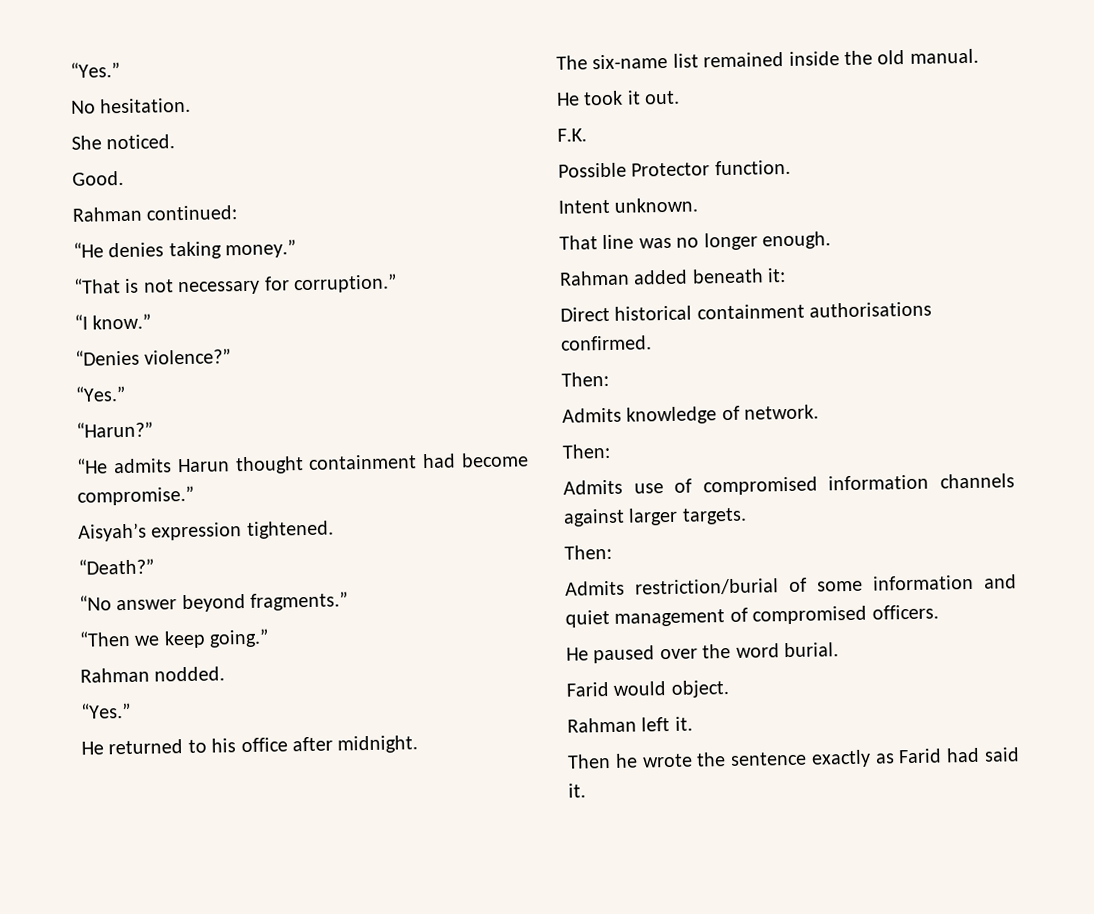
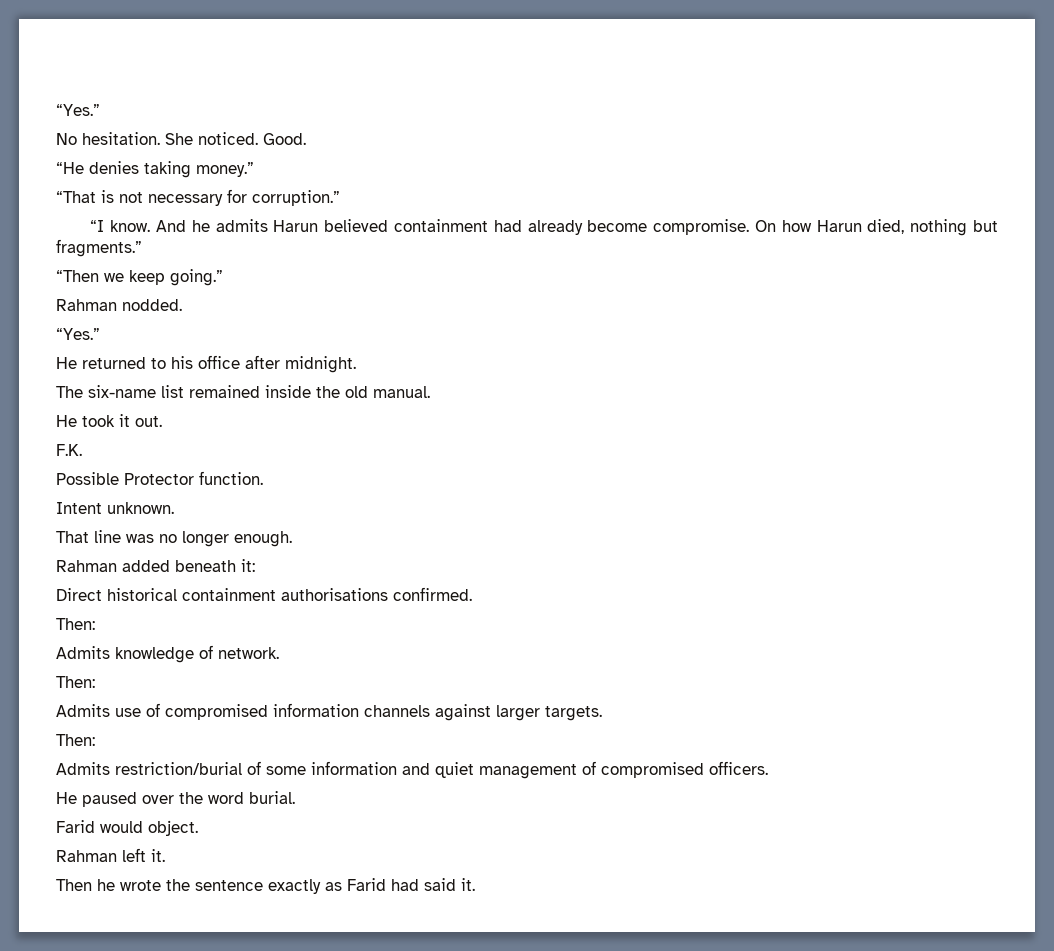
- No hesitation.
- She noticed.
- Good.
+ No hesitation. She noticed. Good.
- Rahman continued:
- “I know.”
- “Denies violence?”
- “Yes.”
- “Harun?”
- “He admits Harun thought containment had become compromise.”
- Aisyah’s expression tightened.
- “Death?”
- “No answer beyond fragments.”
+ “I know. And he admits Harun believed containment had already become compromise. On how Harun died, nothing but fragments.”

